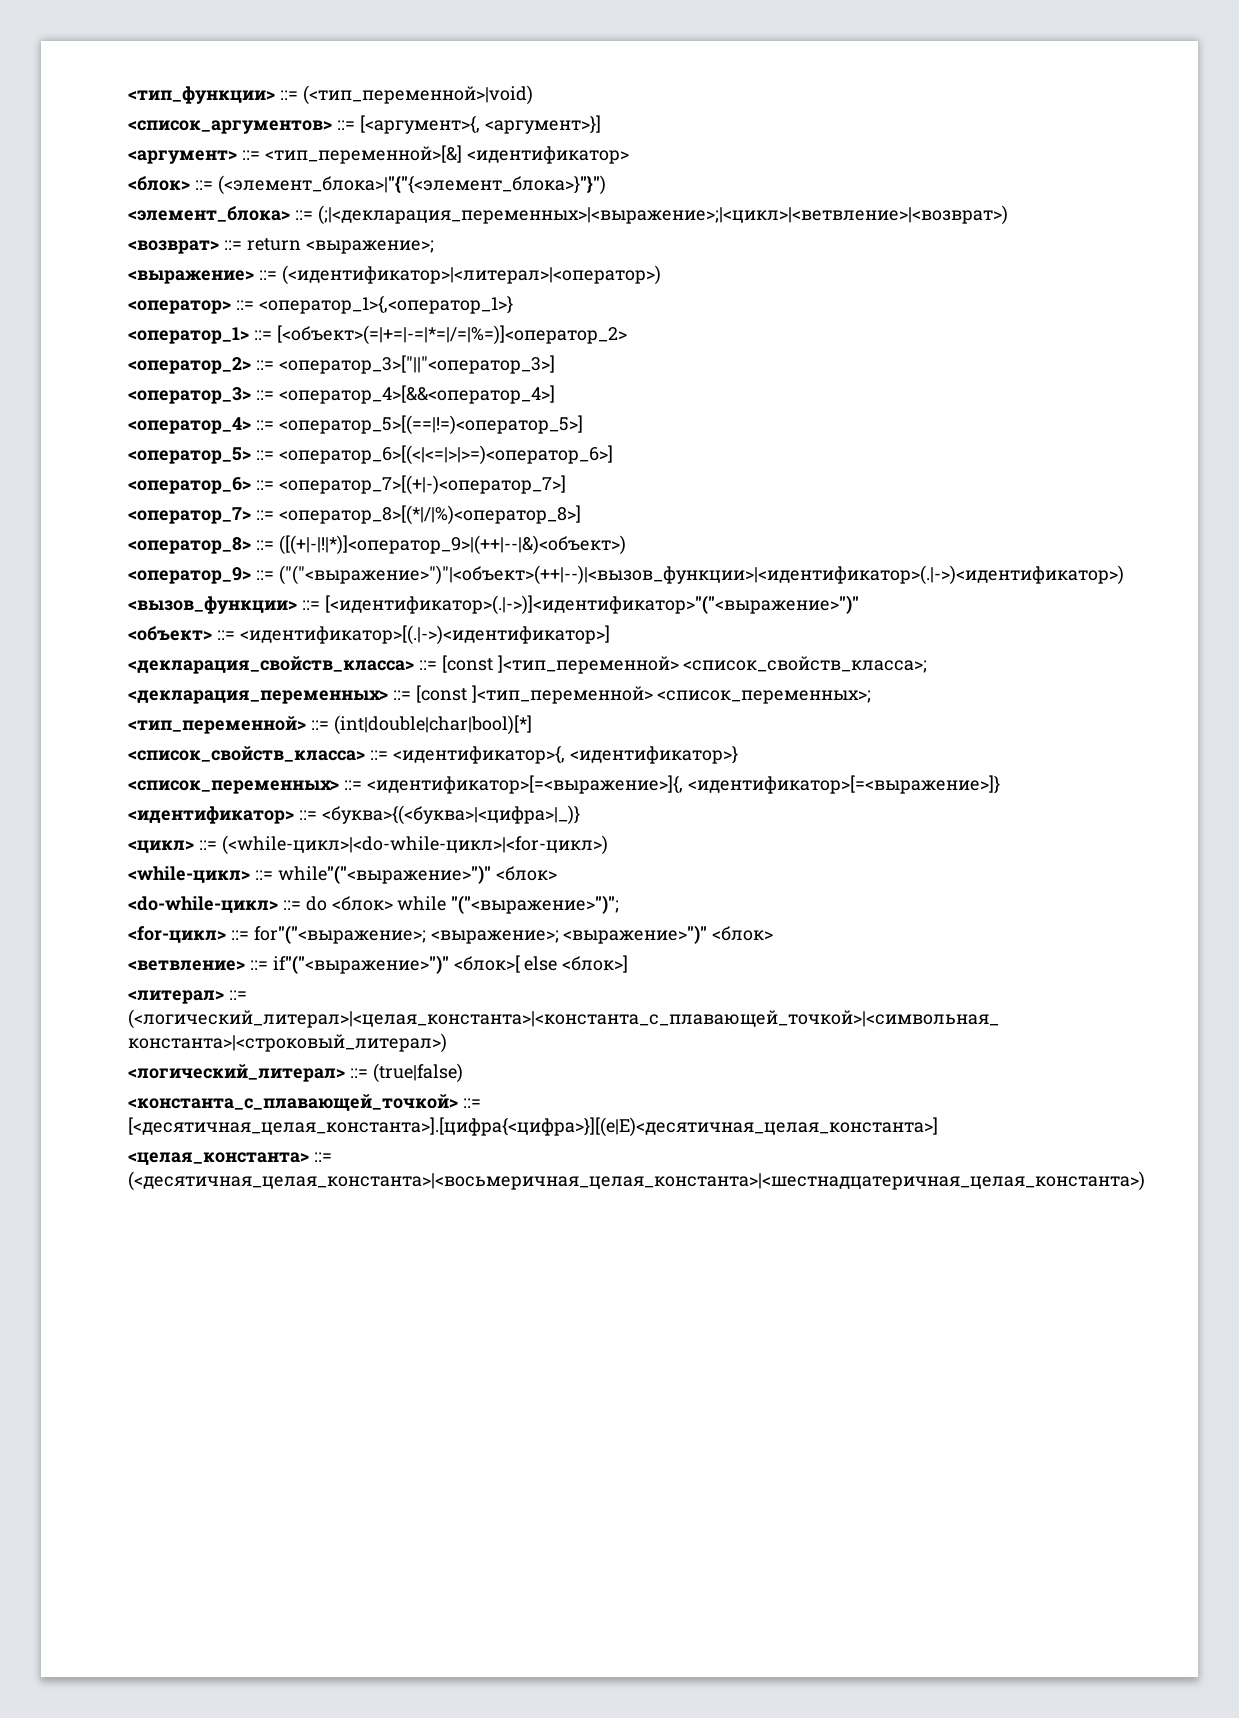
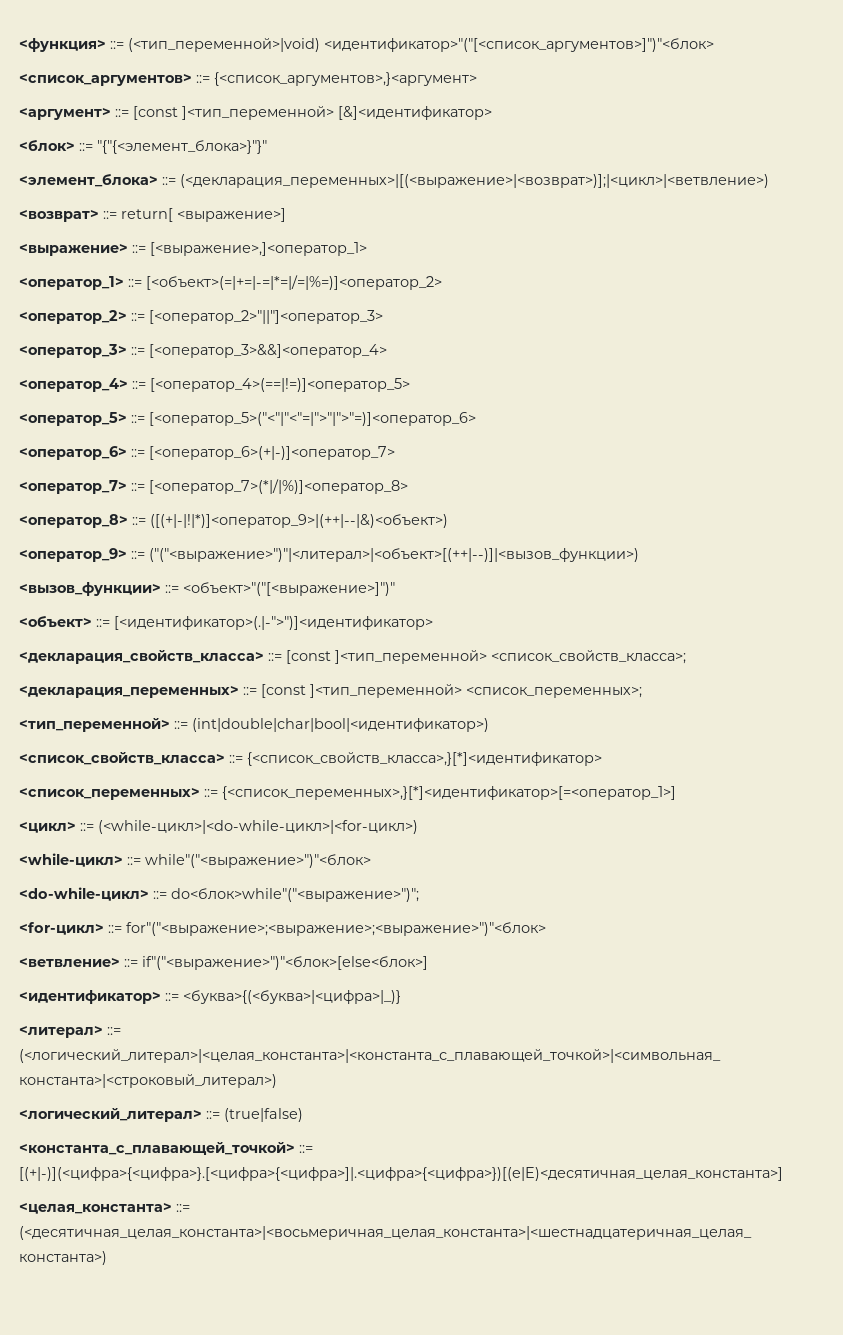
- <тип_функции> ::= (<тип_переменной>|void)
+ <функция> ::= (<тип_переменной>|void) <идентификатор>"("[<список_аргументов>]")"<блок>
- <список_аргументов> ::= [<аргумент>{, <аргумент>}]
+ <список_аргументов> ::= {<список_аргументов>,}<аргумент>
- <аргумент> ::= <тип_переменной>[&] <идентификатор>
+ <аргумент> ::= [const ]<тип_переменной> [&]<идентификатор>
- <блок> ::= (<элемент_блока>|"{"{<элемент_блока>}"}")
+ <блок> ::= "{"{<элемент_блока>}"}"
- <элемент_блока> ::= (;|<декларация_переменных>|<выражение>;|<цикл>|<ветвление>|<возврат>)
+ <элемент_блока> ::= (<декларация_переменных>|[(<выражение>|<возврат>)];|<цикл>|<ветвление>)
- <возврат> ::= return <выражение>;
+ <возврат> ::= return[ <выражение>]
- <выражение> ::= (<идентификатор>|<литерал>|<оператор>)
- <оператор> ::= <оператор_1>{,<оператор_1>}
+ <выражение> ::= [<выражение>,]<оператор_1>
- <оператор_2> ::= <оператор_3>["||"<оператор_3>]
+ <оператор_2> ::= [<оператор_2>"||"]<оператор_3>
- <оператор_3> ::= <оператор_4>[&&<оператор_4>]
+ <оператор_3> ::= [<оператор_3>&&]<оператор_4>
- <оператор_4> ::= <оператор_5>[(==|!=)<оператор_5>]
+ <оператор_4> ::= [<оператор_4>(==|!=)]<оператор_5>
- <оператор_5> ::= <оператор_6>[(<|<=|>|>=)<оператор_6>]
+ <оператор_5> ::= [<оператор_5>("<"|"<"=|">"|">"=)]<оператор_6>
- <оператор_6> ::= <оператор_7>[(+|-)<оператор_7>]
+ <оператор_6> ::= [<оператор_6>(+|-)]<оператор_7>
- <оператор_7> ::= <оператор_8>[(*|/|%)<оператор_8>]
+ <оператор_7> ::= [<оператор_7>(*|/|%)]<оператор_8>
- <оператор_9> ::= ("("<выражение>")"|<объект>(++|--)|<вызов_функции>|<идентификатор>(.|->)<идентификатор>)
+ <оператор_9> ::= ("("<выражение>")"|<литерал>|<объект>[(++|--)]|<вызов_функции>)
- <вызов_функции> ::= [<идентификатор>(.|->)]<идентификатор>"("<выражение>")"
+ <вызов_функции> ::= <объект>"("[<выражение>]")"
- <объект> ::= <идентификатор>[(.|->)<идентификатор>]
+ <объект> ::= [<идентификатор>(.|-">")]<идентификатор>
- <тип_переменной> ::= (int|double|char|bool)[*]
+ <тип_переменной> ::= (int|double|char|bool|<идентификатор>)
- <список_свойств_класса> ::= <идентификатор>{, <идентификатор>}
+ <список_свойств_класса> ::= {<список_свойств_класса>,}[*]<идентификатор>
- <список_переменных> ::= <идентификатор>[=<выражение>]{, <идентификатор>[=<выражение>]}
- <идентификатор> ::= <буква>{(<буква>|<цифра>|_)}
+ <список_переменных> ::= {<список_переменных>,}[*]<идентификатор>[=<оператор_1>]
- <while-цикл> ::= while"("<выражение>")" <блок>
+ <while-цикл> ::= while"("<выражение>")"<блок>
- <do-while-цикл> ::= do <блок> while "("<выражение>")";
- <for-цикл> ::= for"("<выражение>; <выражение>; <выражение>")" <блок>
- <ветвление> ::= if"("<выражение>")" <блок>[ else <блок>]
+ <do-while-цикл> ::= do<блок>while"("<выражение>")";
+ <for-цикл> ::= for"("<выражение>;<выражение>;<выражение>")"<блок>
+ <ветвление> ::= if"("<выражение>")"<блок>[else<блок>]
+ <идентификатор> ::= <буква>{(<буква>|<цифра>|_)}
- <константа_с_плавающей_точкой> ::= [<десятичная_целая_константа>].[цифра{<цифра>}][(e|E)<десятичная_целая_константа>]
+ <константа_с_плавающей_точкой> ::= [(+|-)](<цифра>{<цифра>}.[<цифра>{<цифра>]|.<цифра>{<цифра>})[(e|E)<десятичная_целая_константа>]

